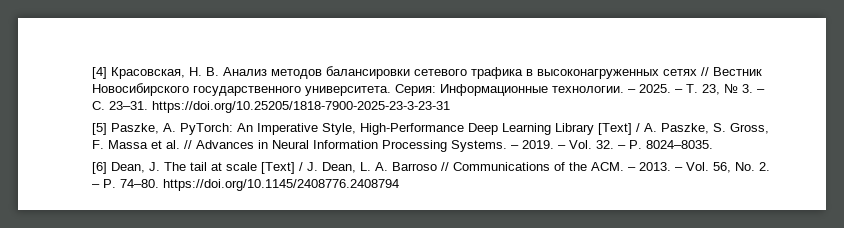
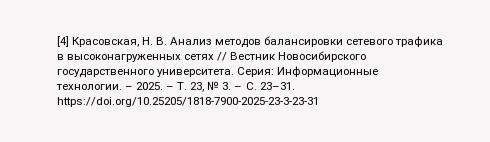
- [5] Paszke, A. PyTorch: An Imperative Style, High-Performance Deep Learning Library [Text] / A. Paszke, S. Gross, F. Massa et al. // Advances in Neural Information Processing Systems. – 2019. – Vol. 32. – P. 8024–8035.
- [6] Dean, J. The tail at scale [Text] / J. Dean, L. A. Barroso // Communications of the ACM. – 2013. – Vol. 56, No. 2. – P. 74–80. https://doi.org/10.1145/2408776.2408794

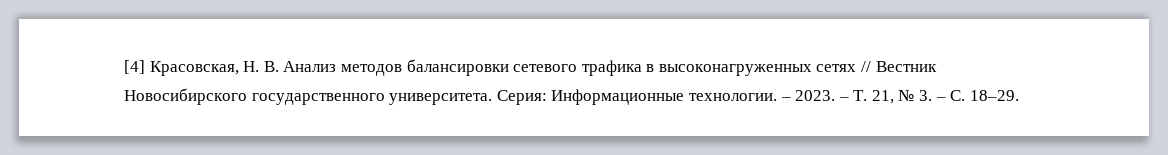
- – 2025.
+ – 2023.
- – Т. 23, № 3. – С. 23–31. https://doi.org/10.25205/1818-7900-2025-23-3-23-31
+ – Т. 21, № 3. – С. 18–29.

